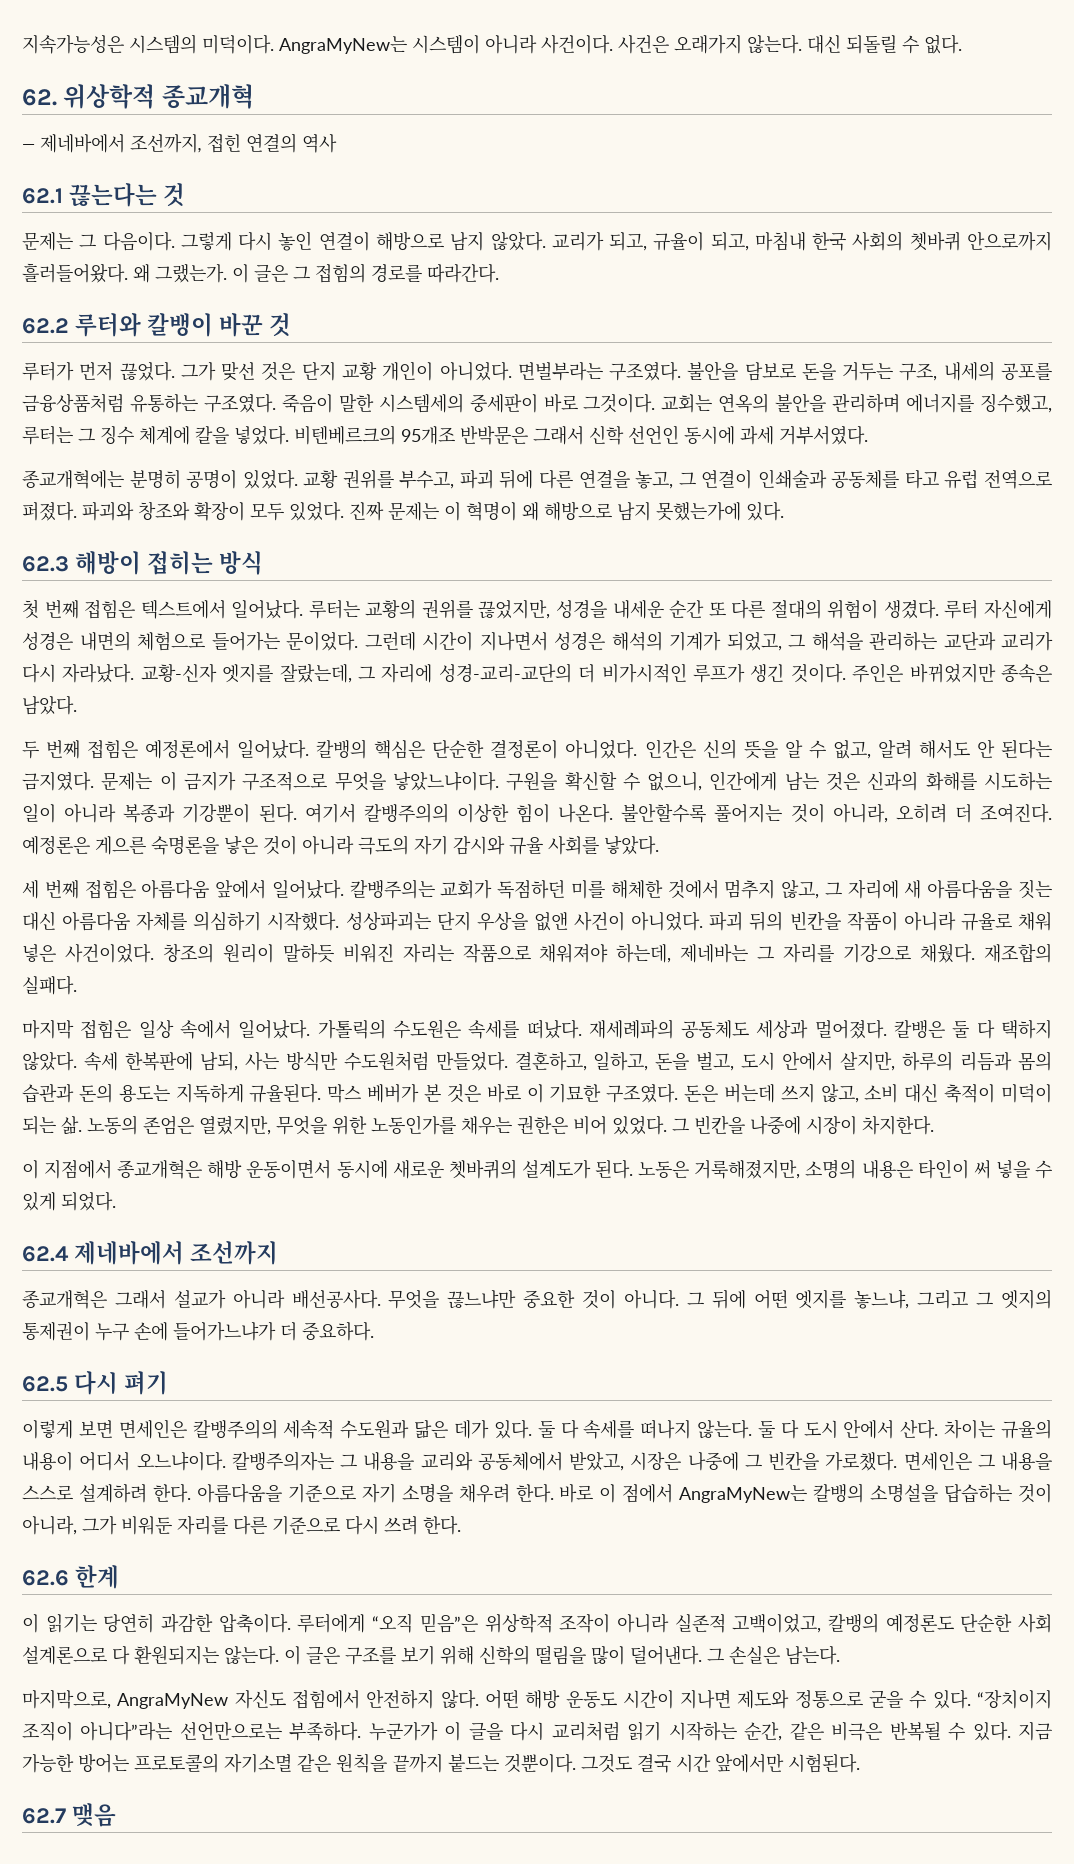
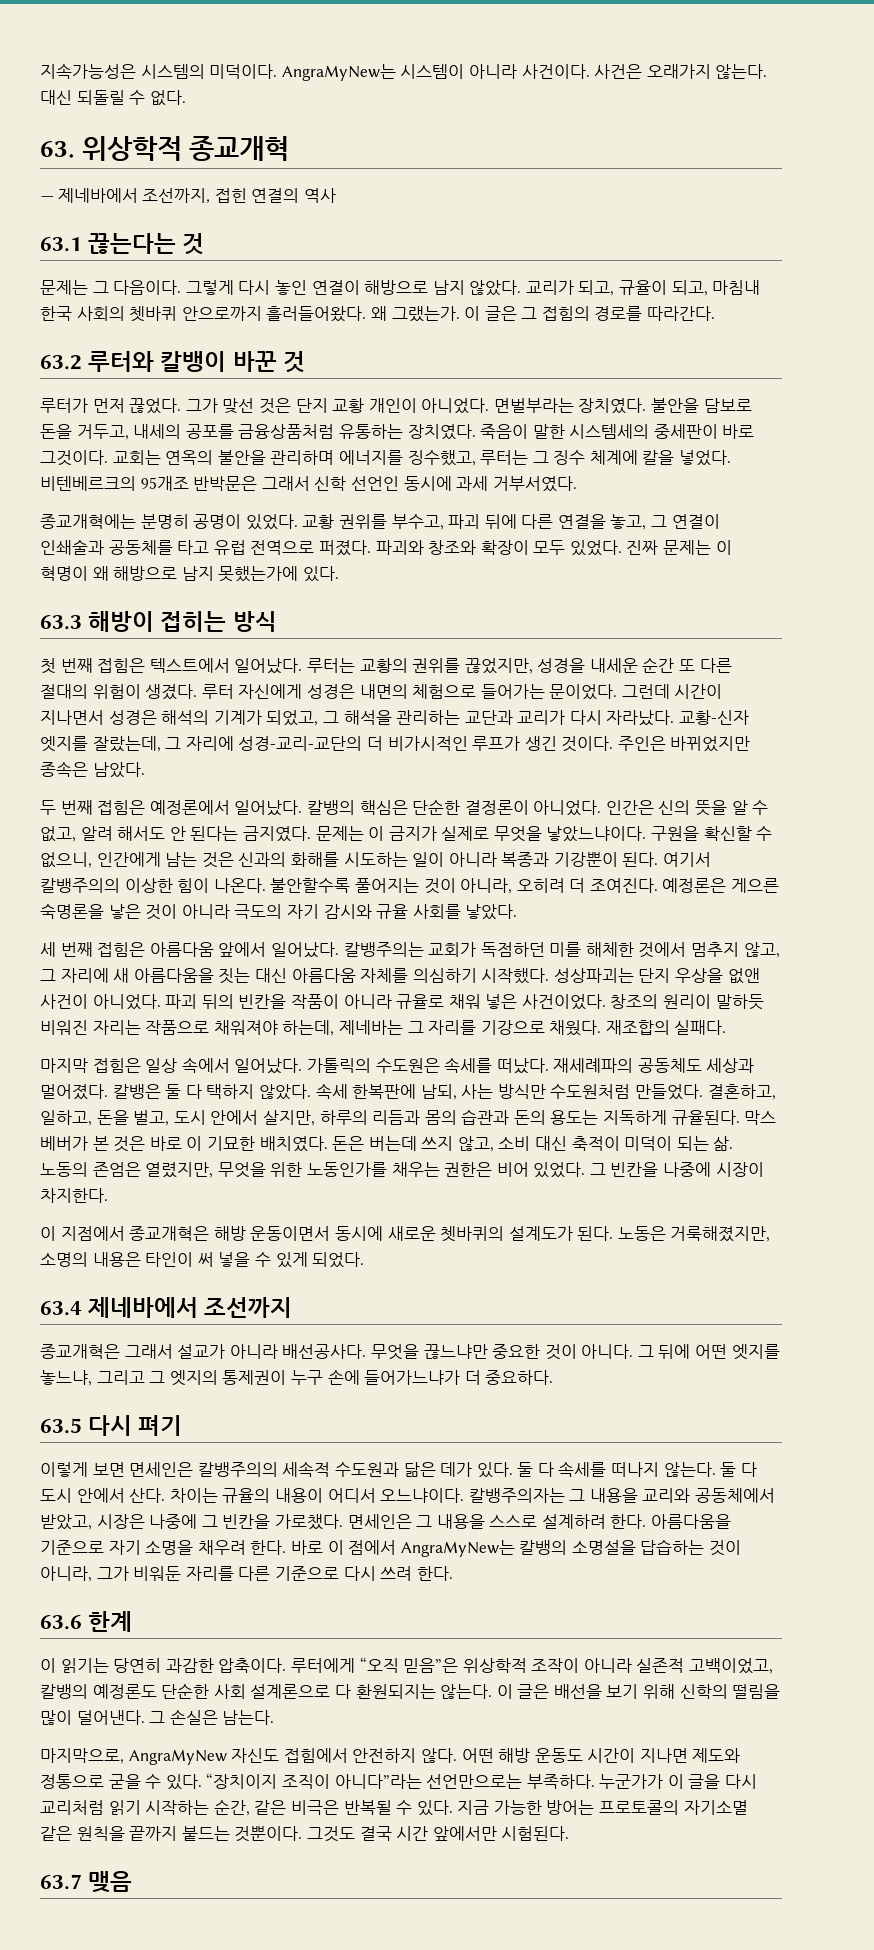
- 62. 위상학적 종교개혁
+ 63. 위상학적 종교개혁
- 62.1 끊는다는 것
+ 63.1 끊는다는 것
- 62.2 루터와 칼뱅이 바꾼 것
+ 63.2 루터와 칼뱅이 바꾼 것
- 면벌부라는 구조였다.
+ 면벌부라는 장치였다.
- 불안을 담보로 돈을 거두는 구조, 내세의 공포를 금융상품처럼 유통하는 구조였다.
+ 불안을 담보로 돈을 거두고, 내세의 공포를 금융상품처럼 유통하는 장치였다.
- 62.3 해방이 접히는 방식
+ 63.3 해방이 접히는 방식
- 문제는 이 금지가 구조적으로 무엇을 낳았느냐이다.
+ 문제는 이 금지가 실제로 무엇을 낳았느냐이다.
- 막스 베버가 본 것은 바로 이 기묘한 구조였다.
+ 막스 베버가 본 것은 바로 이 기묘한 배치였다.
- 62.4 제네바에서 조선까지
+ 63.4 제네바에서 조선까지
- 62.5 다시 펴기
+ 63.5 다시 펴기
- 62.6 한계
+ 63.6 한계
- 이 글은 구조를 보기 위해 신학의 떨림을 많이 덜어낸다.
+ 이 글은 배선을 보기 위해 신학의 떨림을 많이 덜어낸다.
- 62.7 맺음
+ 63.7 맺음

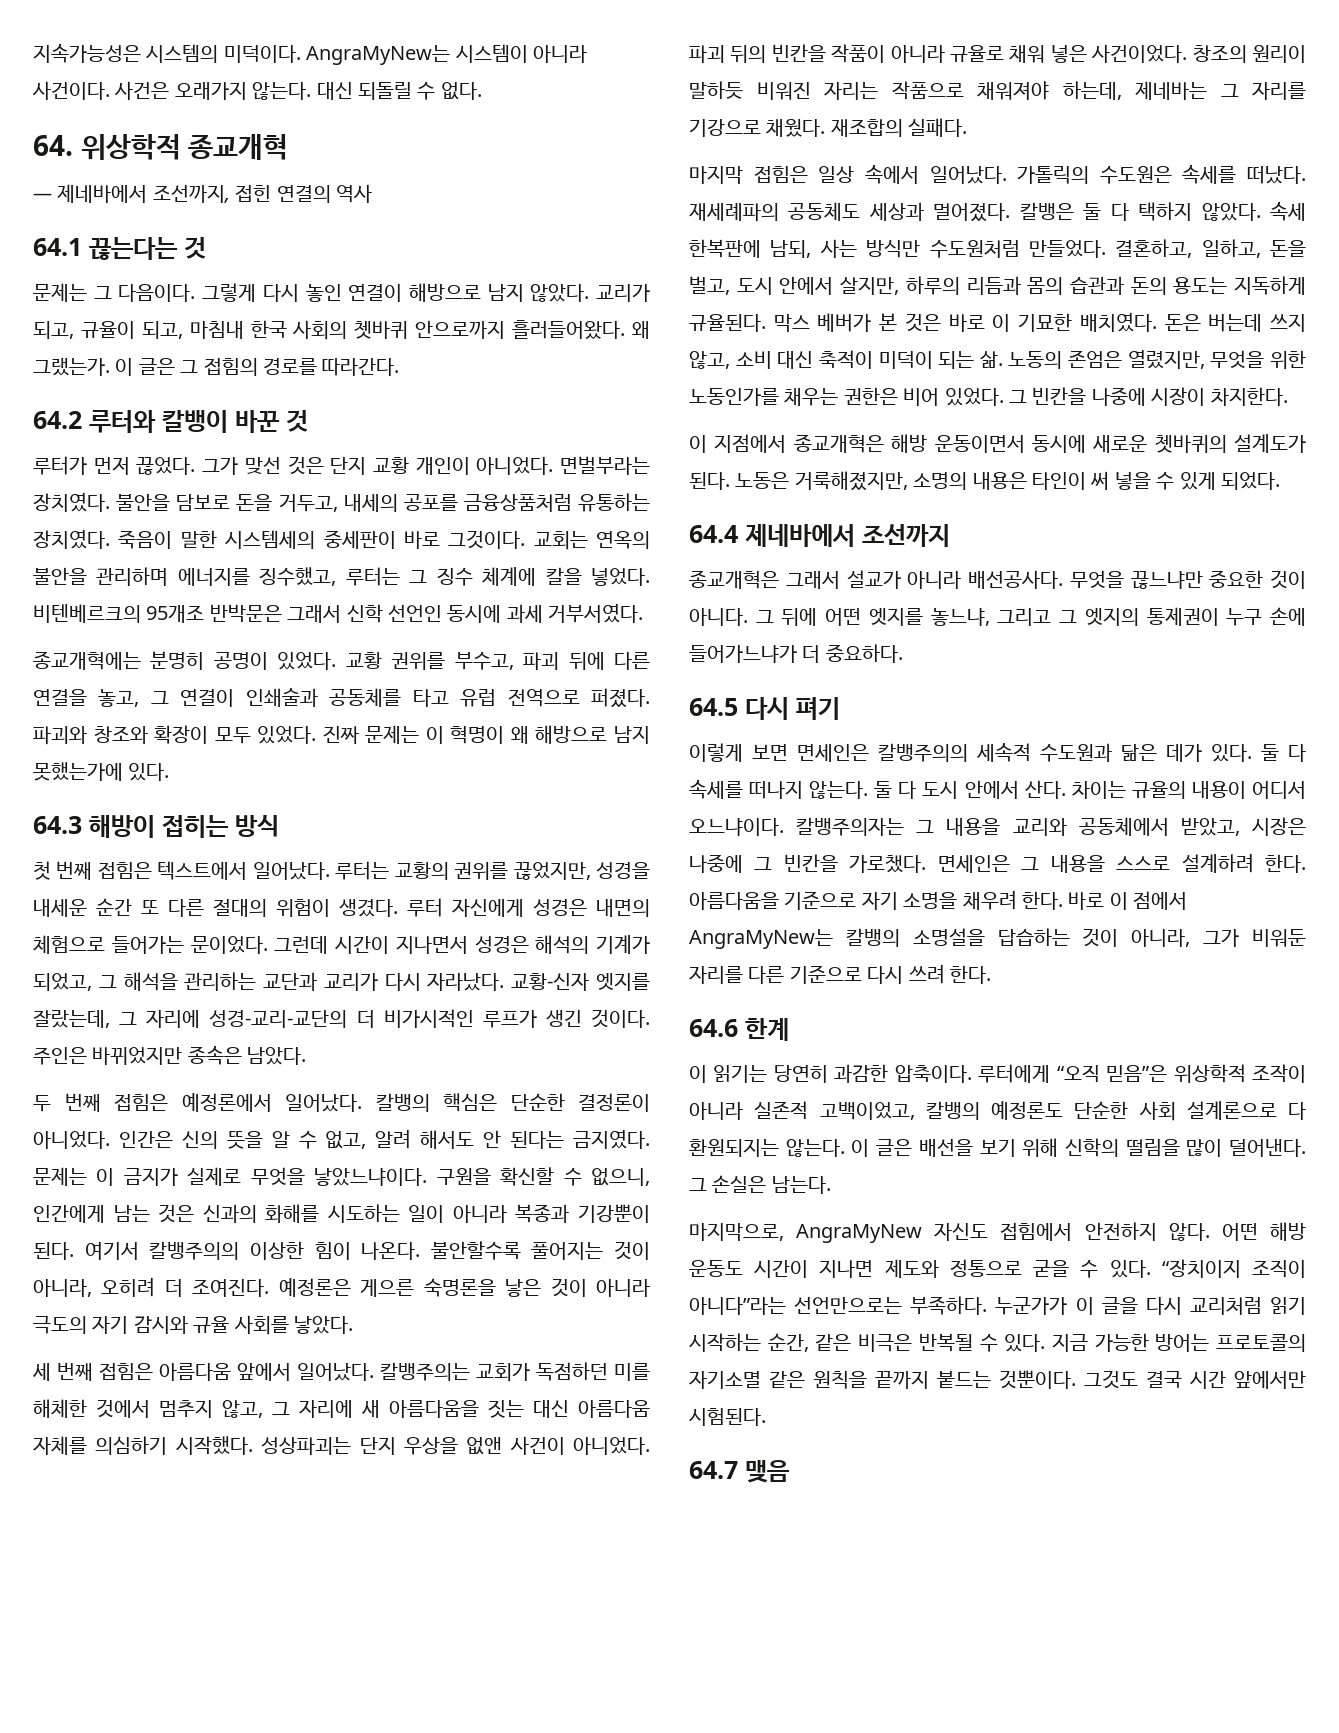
- 63. 위상학적 종교개혁
+ 64. 위상학적 종교개혁
- 63.1 끊는다는 것
+ 64.1 끊는다는 것
- 63.2 루터와 칼뱅이 바꾼 것
+ 64.2 루터와 칼뱅이 바꾼 것
- 63.3 해방이 접히는 방식
+ 64.3 해방이 접히는 방식
- 63.4 제네바에서 조선까지
+ 64.4 제네바에서 조선까지
- 63.5 다시 펴기
+ 64.5 다시 펴기
- 63.6 한계
+ 64.6 한계
- 63.7 맺음
+ 64.7 맺음

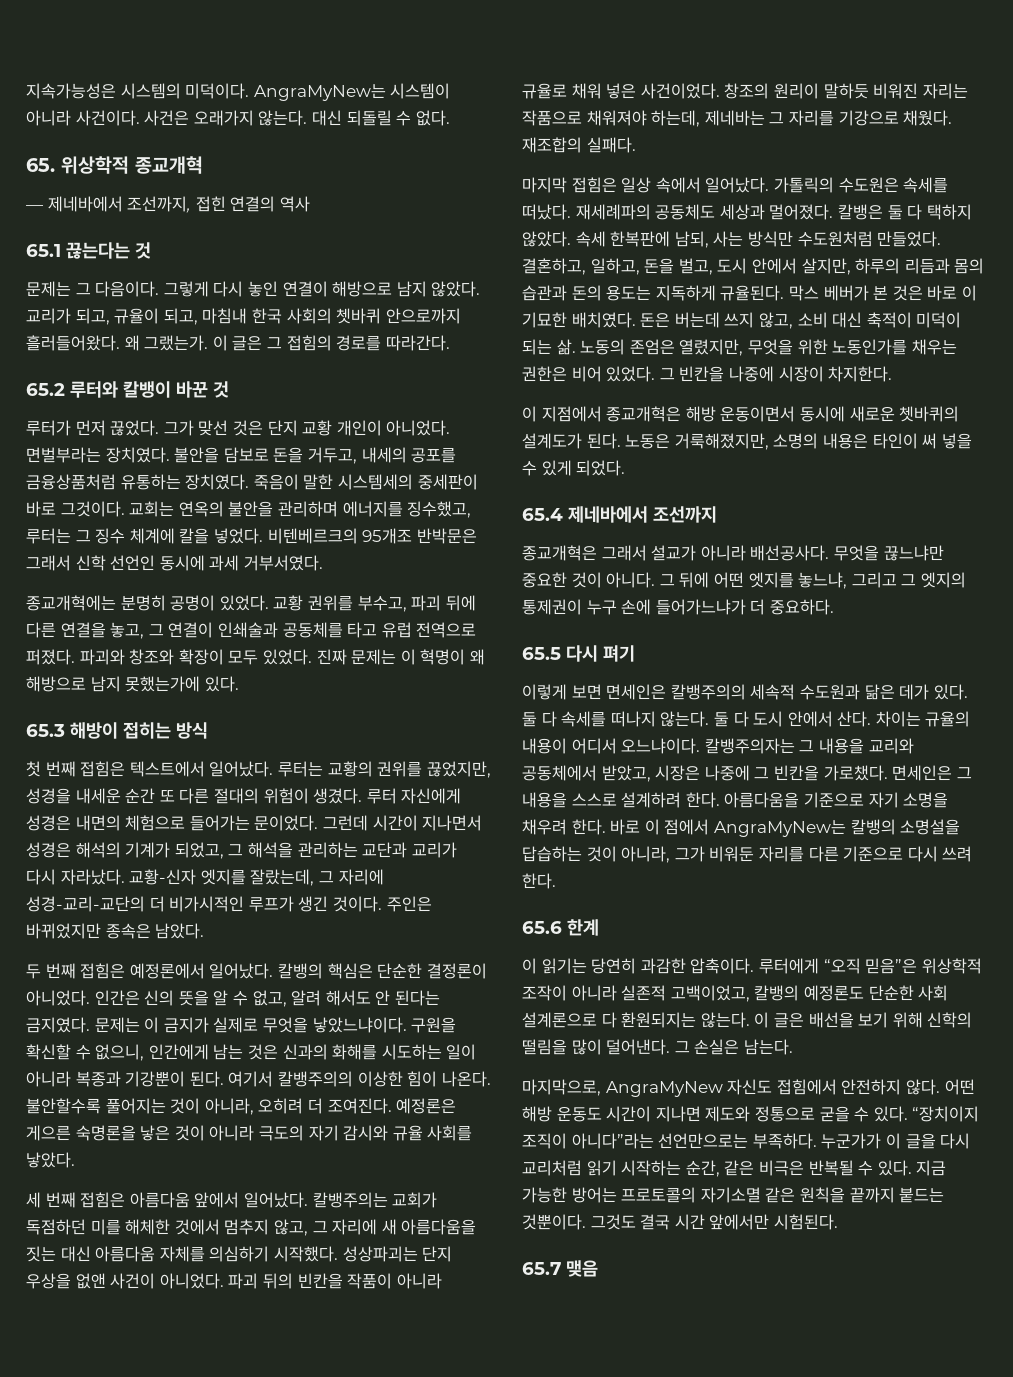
- 64. 위상학적 종교개혁
+ 65. 위상학적 종교개혁
- 64.1 끊는다는 것
+ 65.1 끊는다는 것
- 64.2 루터와 칼뱅이 바꾼 것
+ 65.2 루터와 칼뱅이 바꾼 것
- 64.3 해방이 접히는 방식
+ 65.3 해방이 접히는 방식
- 64.4 제네바에서 조선까지
+ 65.4 제네바에서 조선까지
- 64.5 다시 펴기
+ 65.5 다시 펴기
- 64.6 한계
+ 65.6 한계
- 64.7 맺음
+ 65.7 맺음

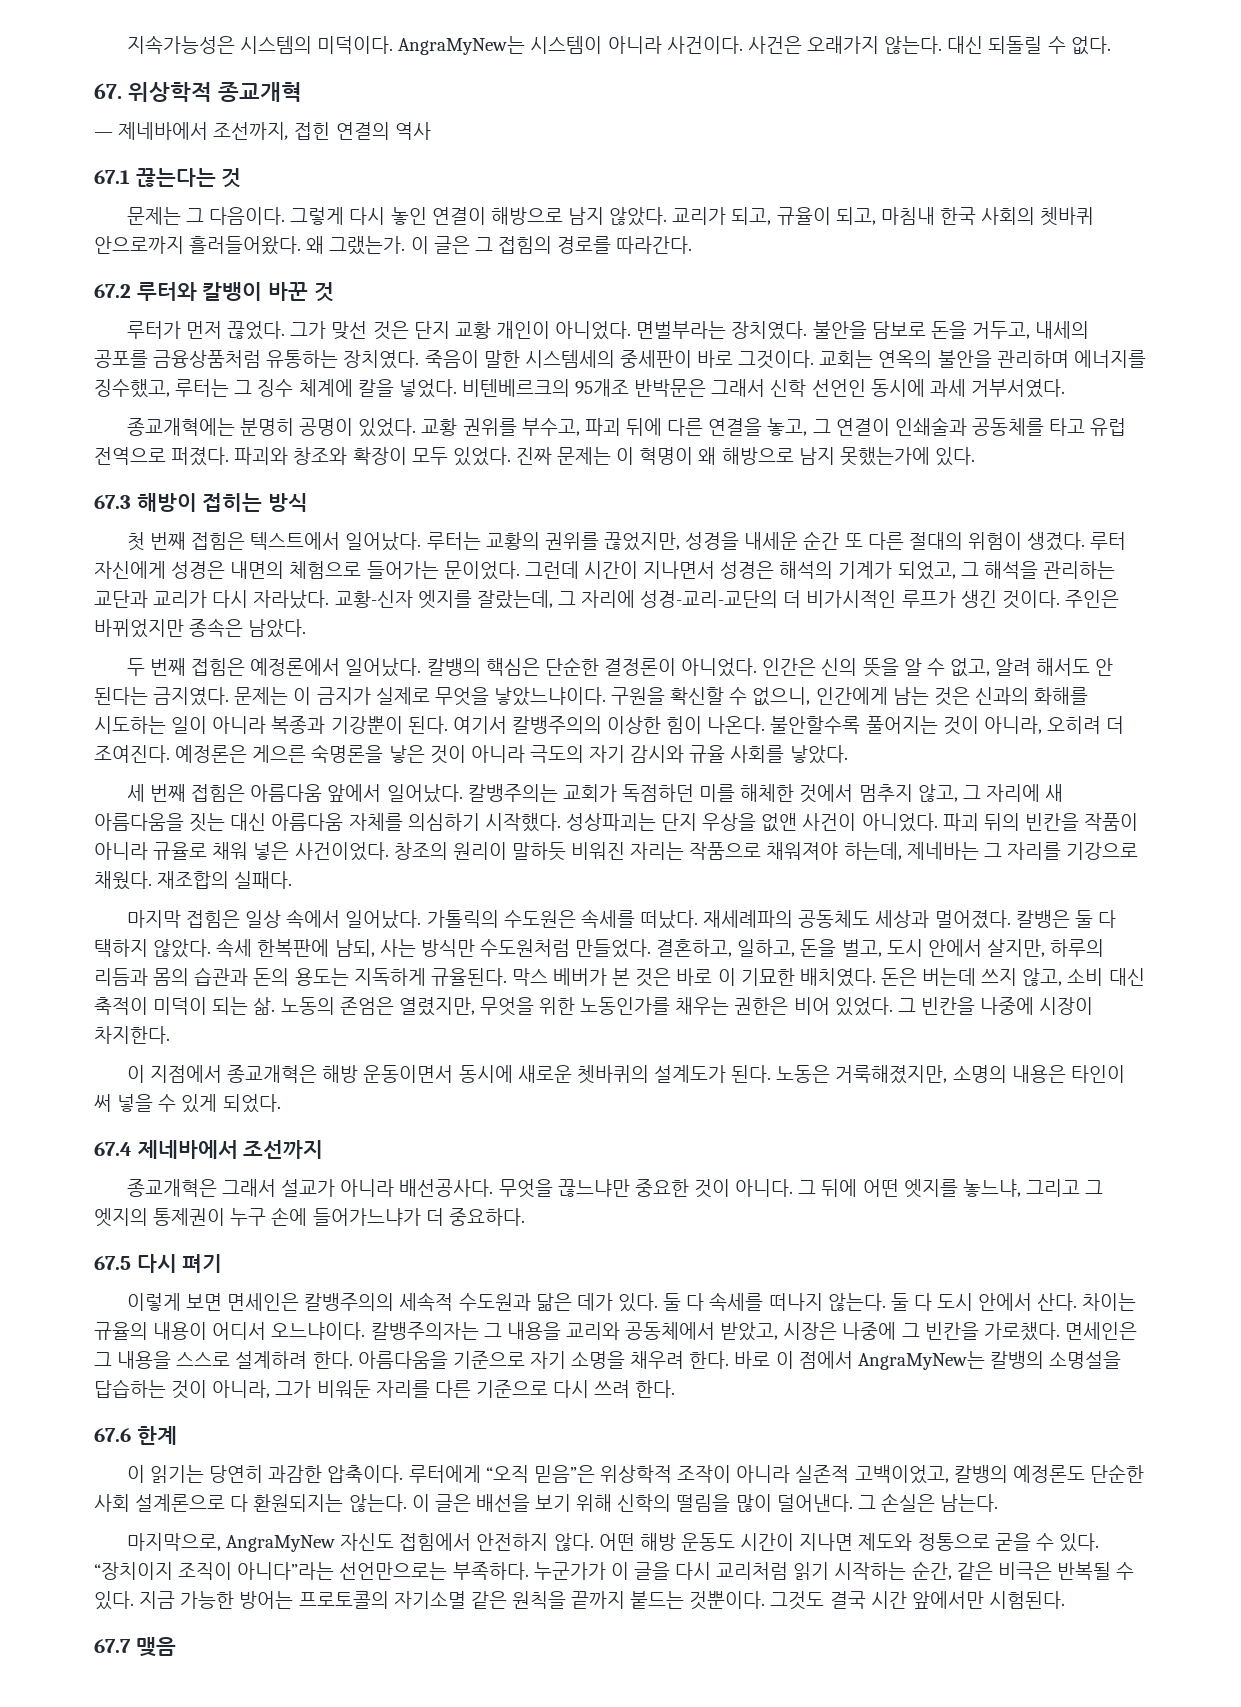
- 65. 위상학적 종교개혁
+ 67. 위상학적 종교개혁
- 65.1 끊는다는 것
+ 67.1 끊는다는 것
- 65.2 루터와 칼뱅이 바꾼 것
+ 67.2 루터와 칼뱅이 바꾼 것
- 65.3 해방이 접히는 방식
+ 67.3 해방이 접히는 방식
- 65.4 제네바에서 조선까지
+ 67.4 제네바에서 조선까지
- 65.5 다시 펴기
+ 67.5 다시 펴기
- 65.6 한계
+ 67.6 한계
- 65.7 맺음
+ 67.7 맺음

